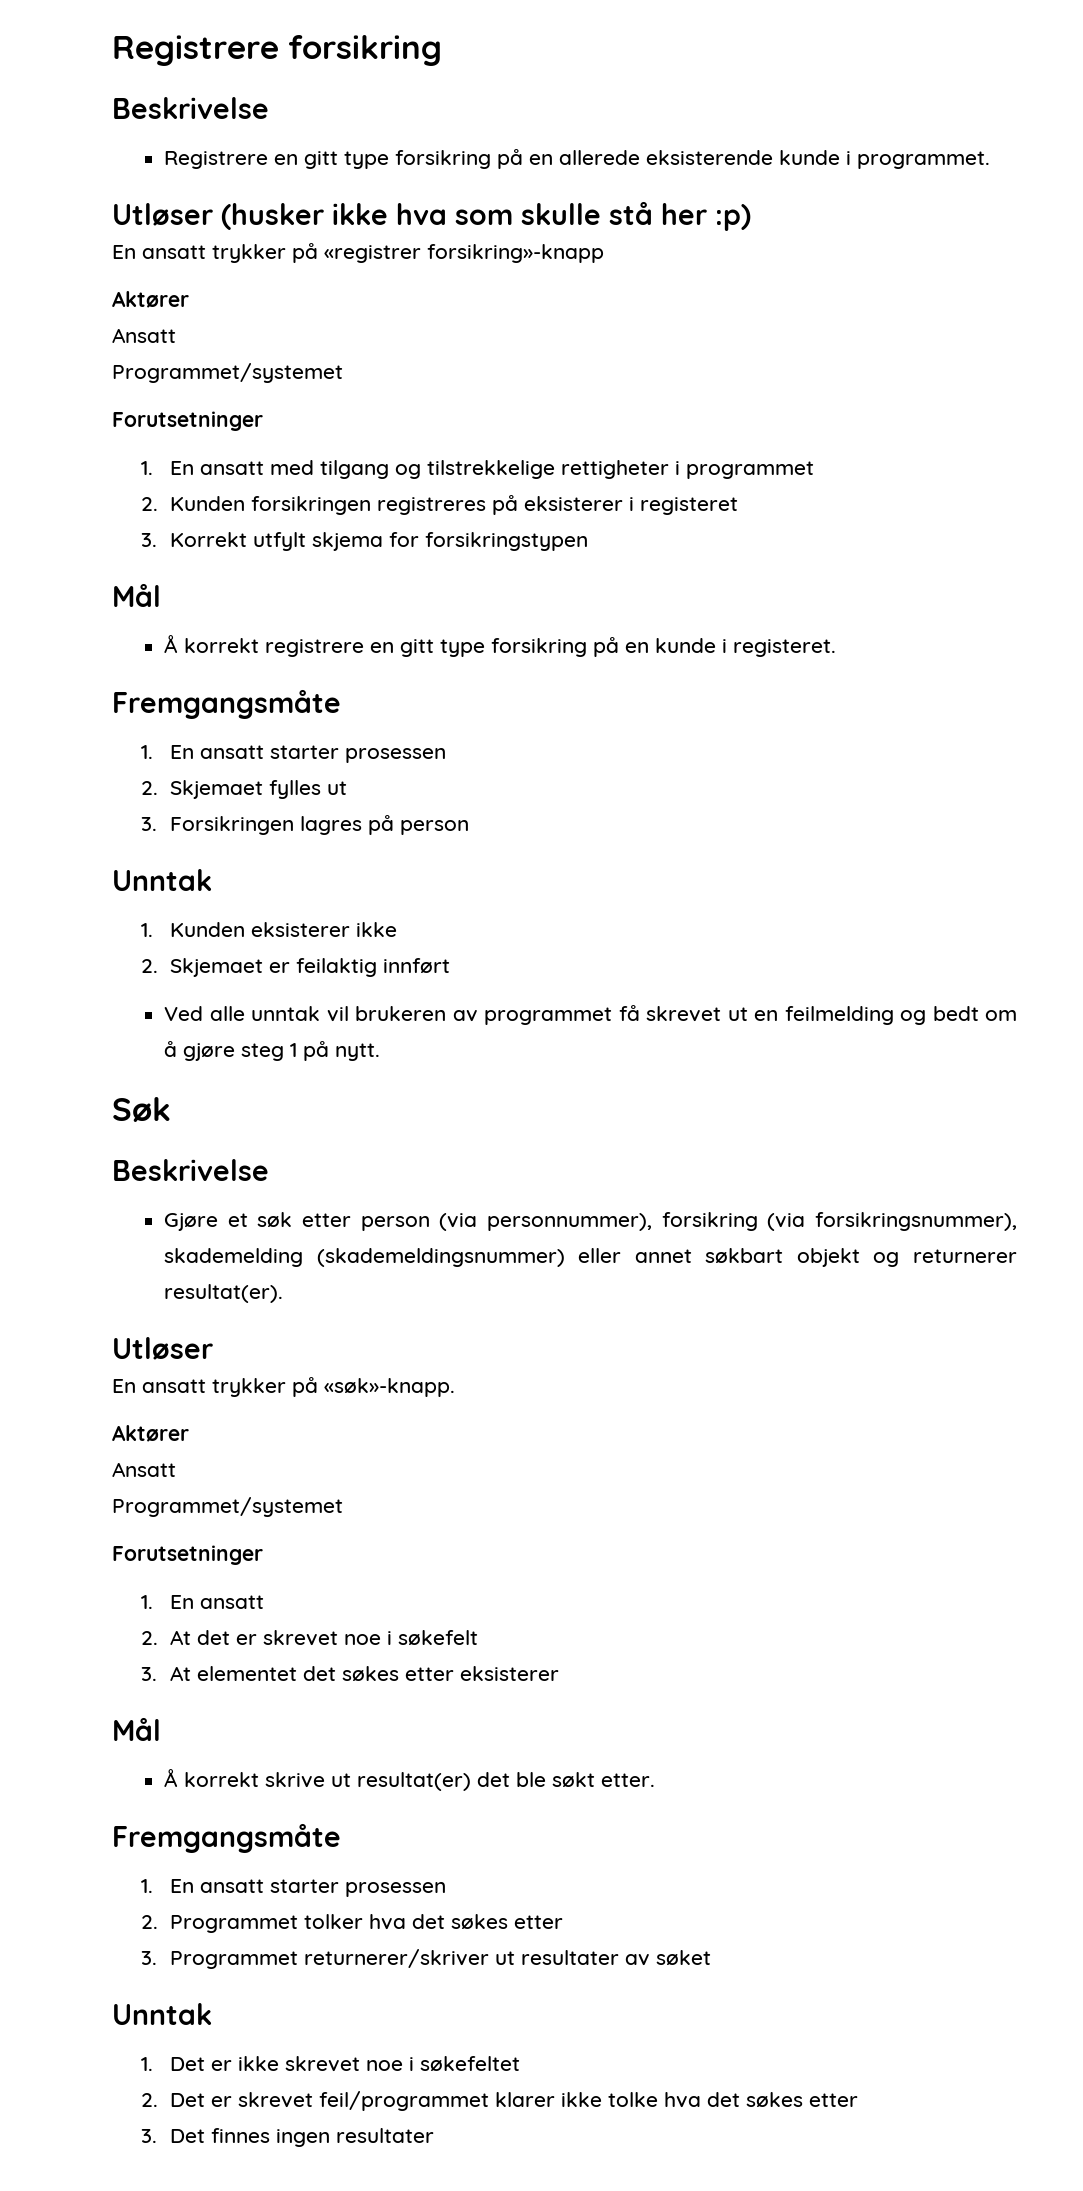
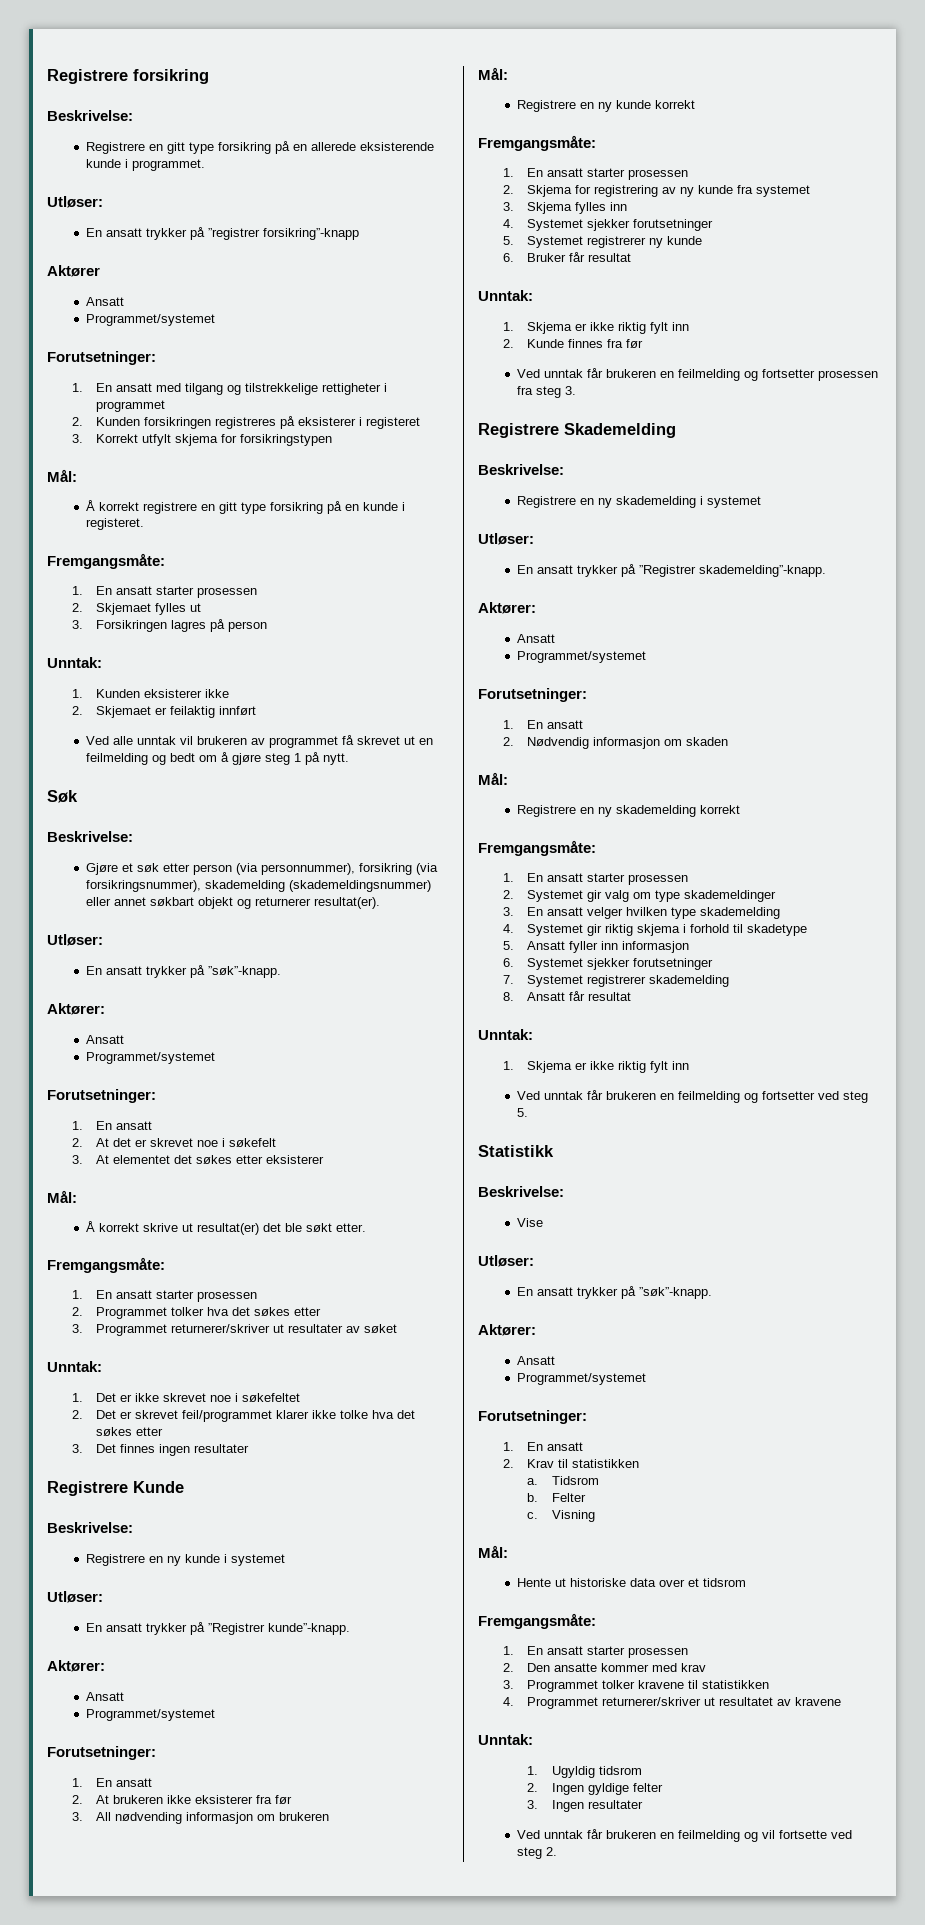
  Registrere forsikring
- Beskrivelse
+ Beskrivelse:
  Registrere en gitt type forsikring på en allerede eksisterende kunde i programmet.
- Utløser (husker ikke hva som skulle stå her :p)
- En ansatt trykker på «registrer forsikring»-knapp
+ Utløser:
+ En ansatt trykker på ”registrer forsikring”-knapp
  Aktører
  Ansatt
  Programmet/systemet
- Forutsetninger
+ Forutsetninger:
  3. Korrekt utfylt skjema for forsikringstypen
- Mål
+ Mål:
  Å korrekt registrere en gitt type forsikring på en kunde i registeret.
- Fremgangsmåte
+ Fremgangsmåte:
  3. Forsikringen lagres på person
- Unntak
+ Unntak:
  Søk
- Beskrivelse
+ Beskrivelse:
  Gjøre et søk etter person (via personnummer), forsikring (via forsikringsnummer), skademelding (skademeldingsnummer) eller annet søkbart objekt og returnerer resultat(er).
- Utløser
- En ansatt trykker på «søk»-knapp.
- Aktører
+ Utløser:
+ En ansatt trykker på ”søk”-knapp.
+ Aktører:
  Ansatt
  Programmet/systemet
- Forutsetninger
+ Forutsetninger:
  3. At elementet det søkes etter eksisterer
- Mål
+ Mål:
  Å korrekt skrive ut resultat(er) det ble søkt etter.
- Fremgangsmåte
+ Fremgangsmåte:
  3. Programmet returnerer/skriver ut resultater av søket
- Unntak
+ Unntak:
+ Registrere Kunde
+ Beskrivelse:
+ Registrere en ny kunde i systemet
+ Utløser:
+ En ansatt trykker på ”Registrer kunde”-knapp.
+ Aktører:
+ Ansatt
+ Programmet/systemet
+ Forutsetninger:
+ 1. En ansatt
+ 2. At brukeren ikke eksisterer fra før
+ 3. All nødvending informasjon om brukeren
+ Mål:
+ Registrere en ny kunde korrekt
+ Fremgangsmåte:
+ 1. En ansatt starter prosessen
+ 2. Skjema for registrering av ny kunde fra systemet
+ 3. Skjema fylles inn
+ 4. Systemet sjekker forutsetninger
+ 5. Systemet registrerer ny kunde
+ 6. Bruker får resultat
+ Unntak:
+ 1. Skjema er ikke riktig fylt inn
+ 2. Kunde finnes fra før
+ Ved unntak får brukeren en feilmelding og fortsetter prosessen fra steg 3.
+ Registrere Skademelding
+ Beskrivelse:
+ Registrere en ny skademelding i systemet
+ Utløser:
+ En ansatt trykker på ”Registrer skademelding”-knapp.
+ Aktører:
+ Ansatt
+ Programmet/systemet
+ Forutsetninger:
+ 1. En ansatt
+ 2. Nødvendig informasjon om skaden
+ Mål:
+ Registrere en ny skademelding korrekt
+ Fremgangsmåte:
+ 1. En ansatt starter prosessen
+ 2. Systemet gir valg om type skademeldinger
+ 3. En ansatt velger hvilken type skademelding
+ 4. Systemet gir riktig skjema i forhold til skadetype
+ 5. Ansatt fyller inn informasjon
+ 6. Systemet sjekker forutsetninger
+ 7. Systemet registrerer skademelding
+ 8. Ansatt får resultat
+ Unntak:
+ 1. Skjema er ikke riktig fylt inn
+ Ved unntak får brukeren en feilmelding og fortsetter ved steg 5.
+ Statistikk
+ Beskrivelse:
+ Vise
+ Utløser:
+ En ansatt trykker på ”søk”-knapp.
+ Aktører:
+ Ansatt
+ Programmet/systemet
+ Forutsetninger:
+ 1. En ansatt
+ 2. Krav til statistikken
+ a. Tidsrom
+ b. Felter
+ c. Visning
+ Mål:
+ Hente ut historiske data over et tidsrom
+ Fremgangsmåte:
+ 1. En ansatt starter prosessen
+ 2. Den ansatte kommer med krav
+ 3. Programmet tolker kravene til statistikken
+ 4. Programmet returnerer/skriver ut resultatet av kravene
+ Unntak:
+ 1. Ugyldig tidsrom
+ 2. Ingen gyldige felter
+ 3. Ingen resultater
+ Ved unntak får brukeren en feilmelding og vil fortsette ved steg 2.

